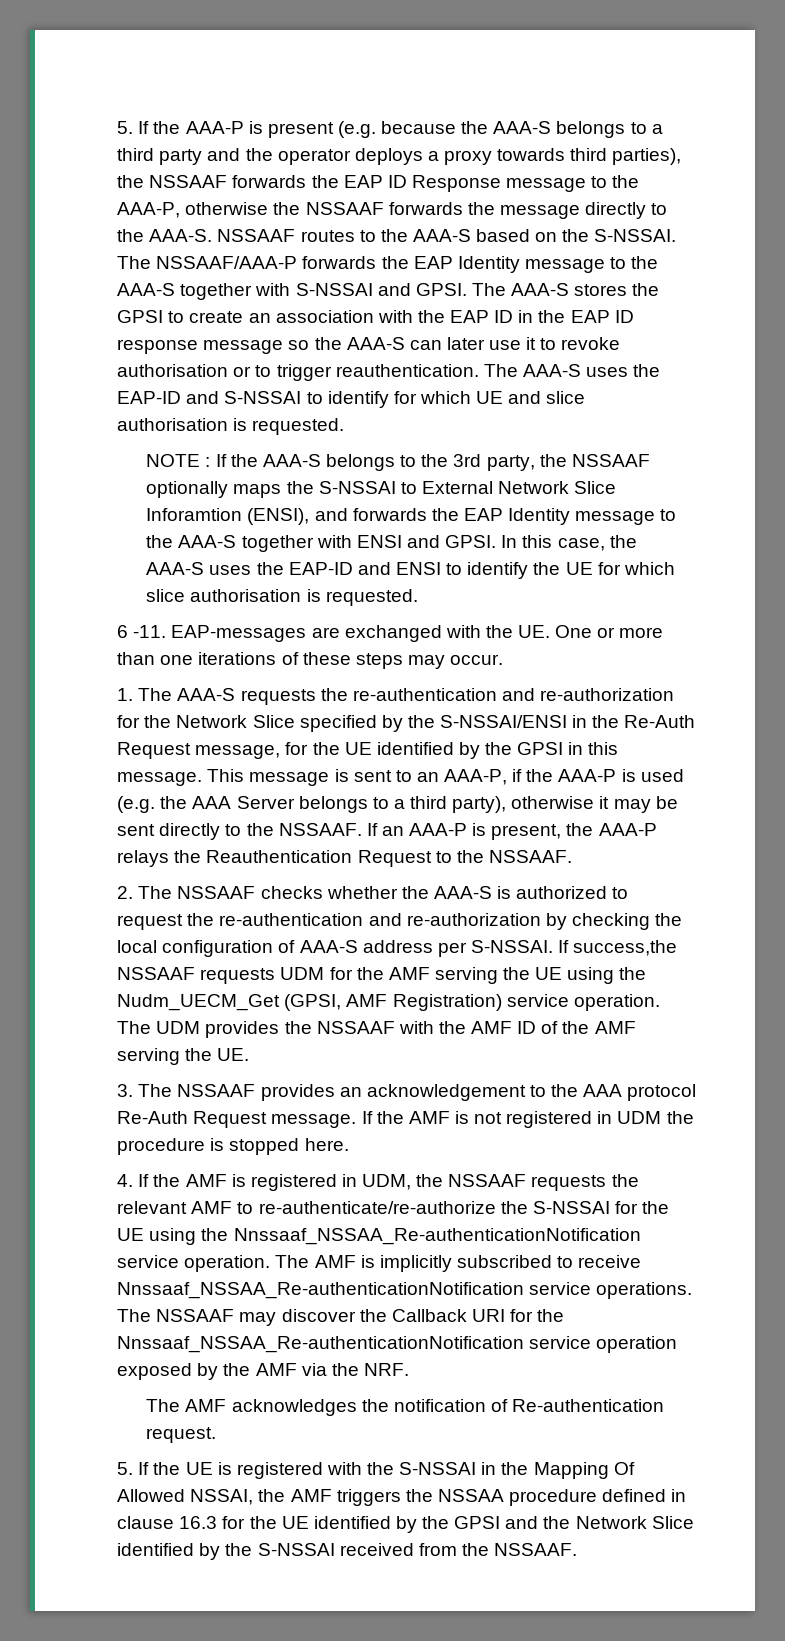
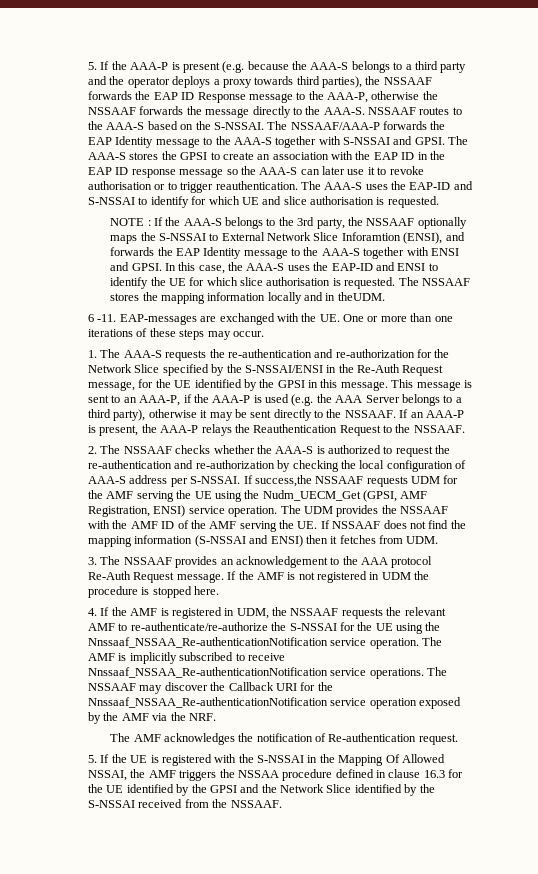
+ The NSSAAF stores the mapping information locally and in theUDM.
- If success,the NSSAAF requests UDM for the AMF serving the UE using the Nudm_UECM_Get (GPSI, AMF Registration) service operation.
+ If success,the NSSAAF requests UDM for the AMF serving the UE using the Nudm_UECM_Get (GPSI, AMF Registration, ENSI) service operation.
- The UDM provides the NSSAAF with the AMF ID of the AMF serving the UE.
+ The UDM provides the NSSAAF with the AMF ID of the AMF serving the UE. If NSSAAF does not find the mapping information (S-NSSAI and ENSI) then it fetches from UDM.

